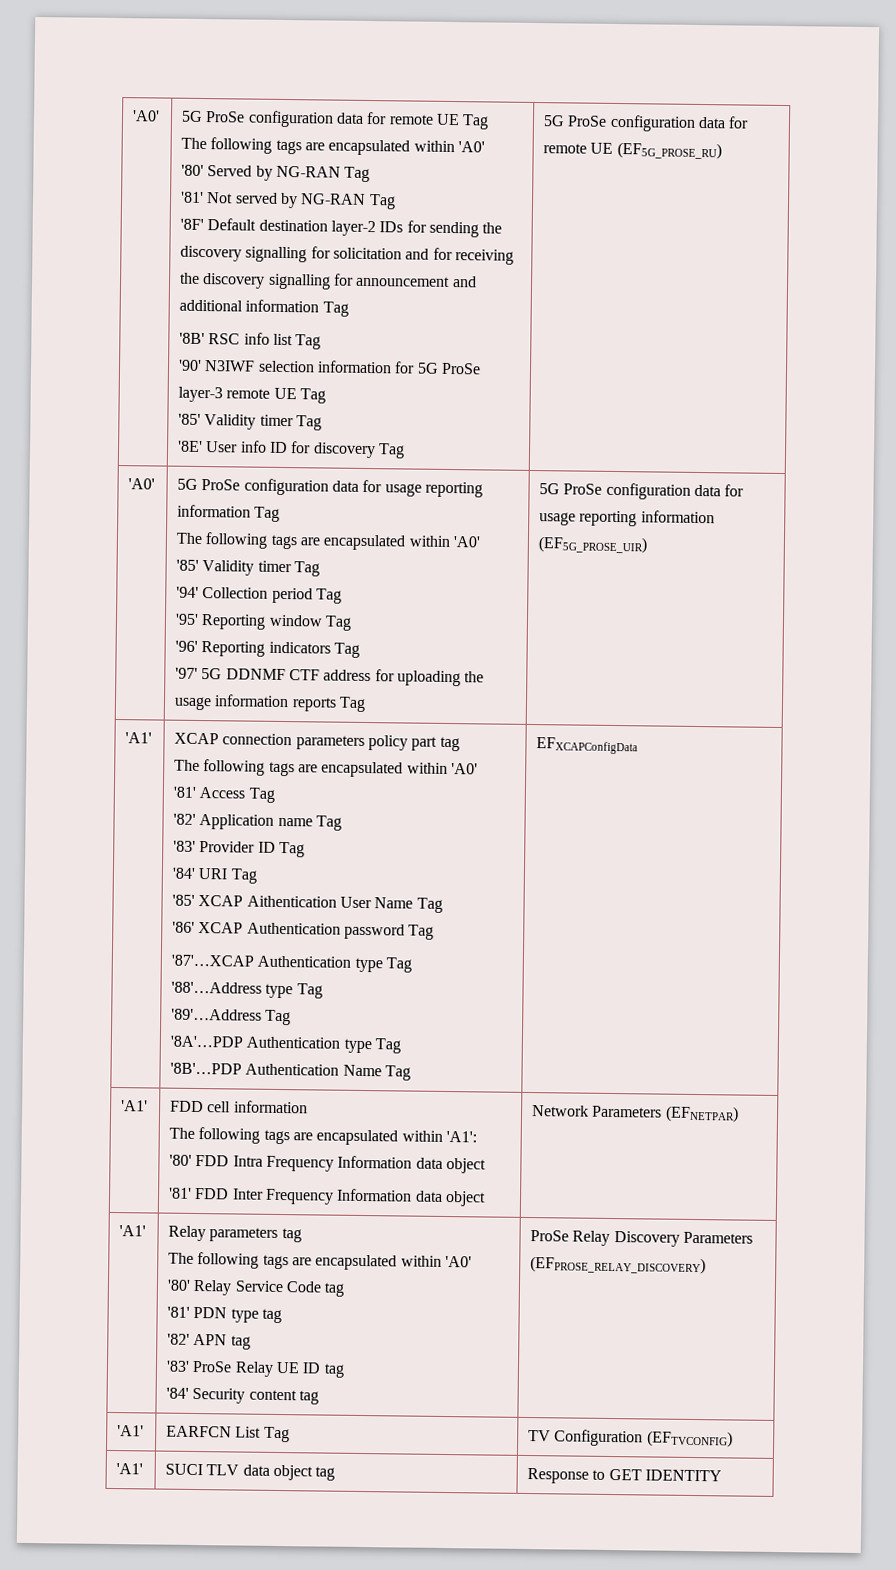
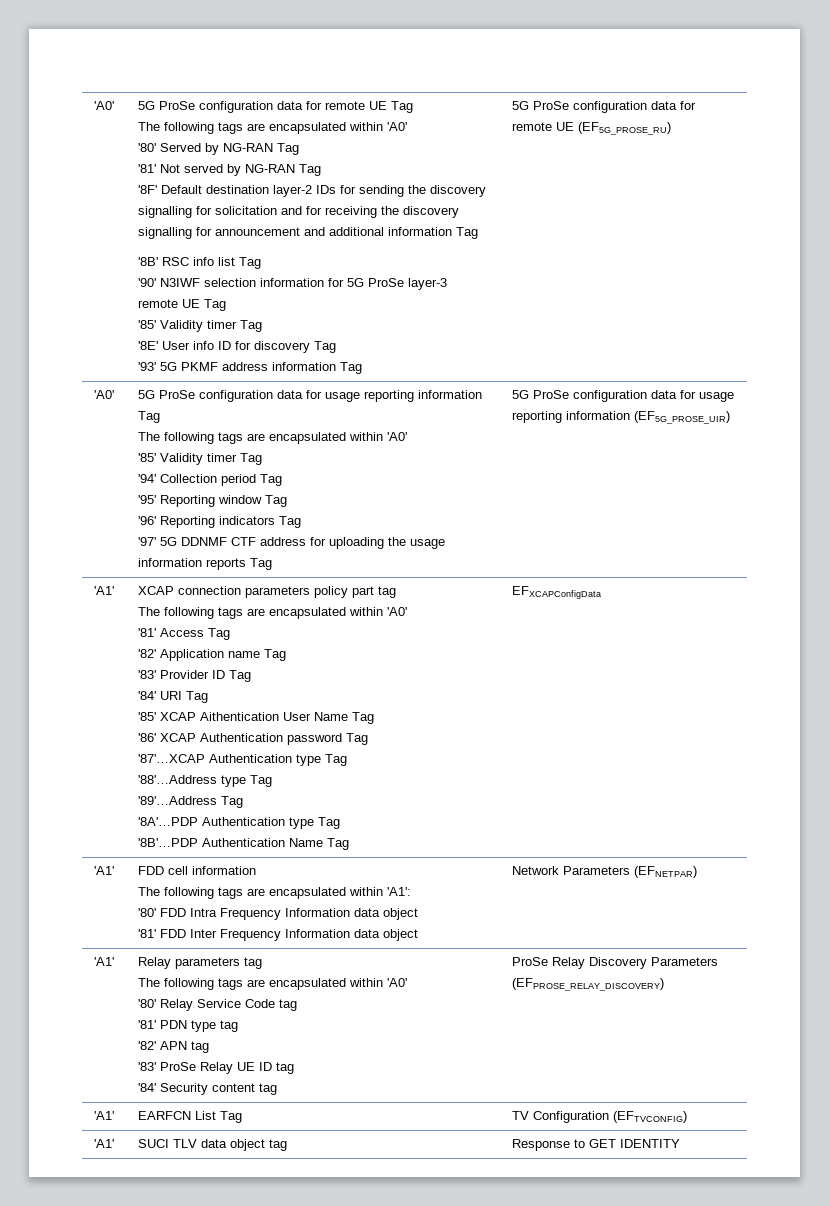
+ '93' 5G PKMF address information Tag

